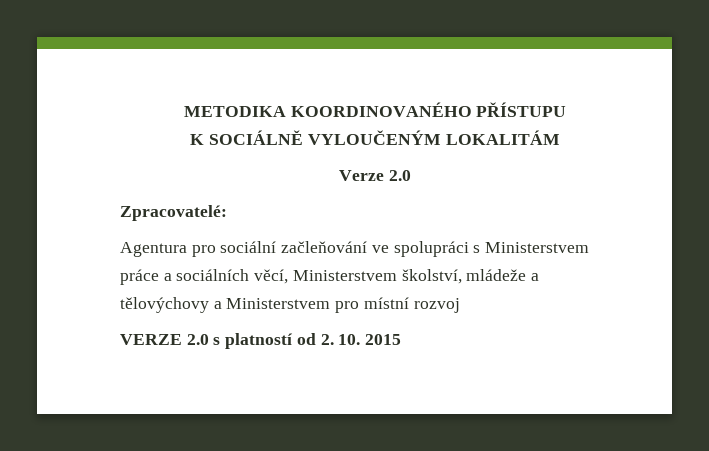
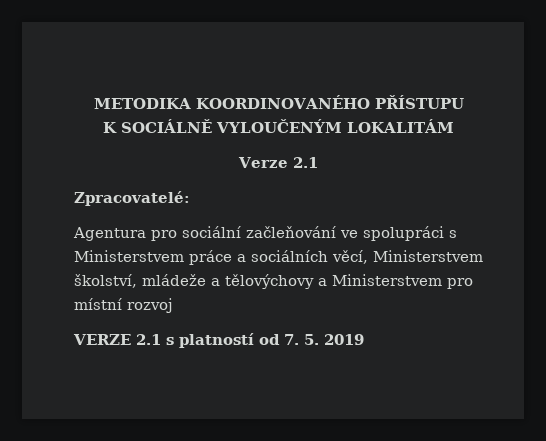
- Verze 2.0
+ Verze 2.1
- VERZE 2.0 s platností od 2. 10. 2015
+ VERZE 2.1 s platností od 7. 5. 2019

